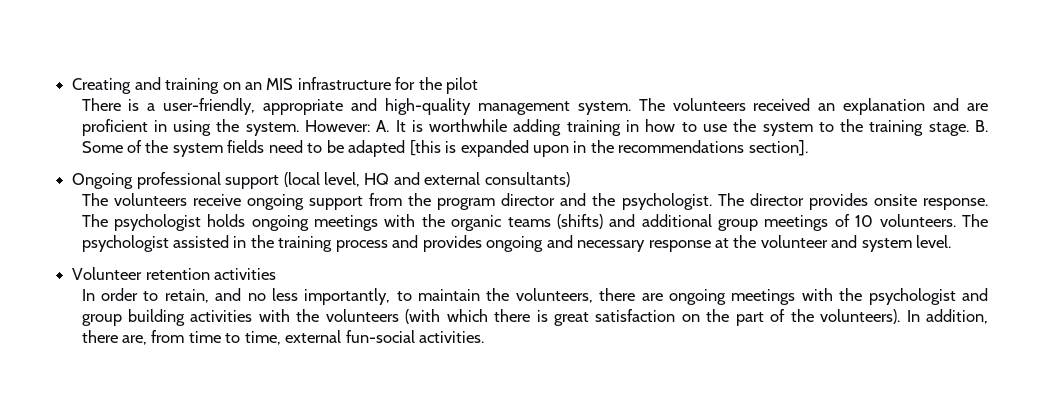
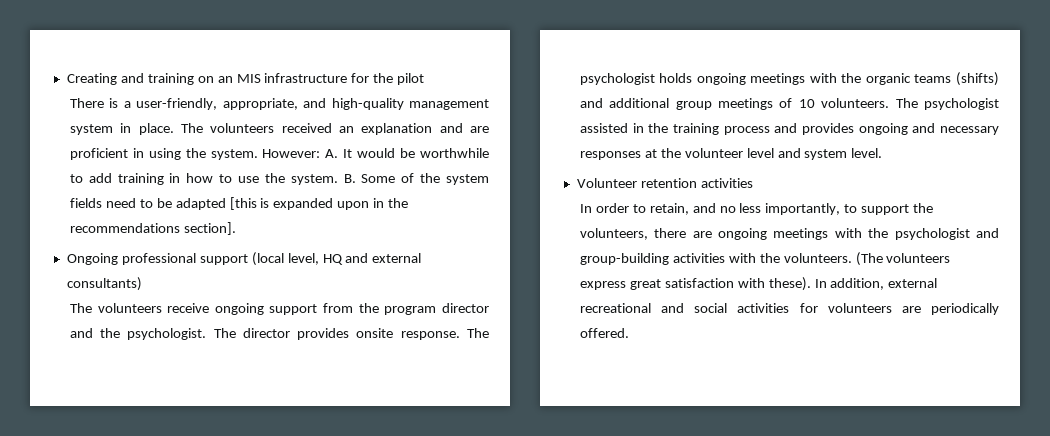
- There is a user-friendly, appropriate and high-quality management system.
+ There is a user-friendly, appropriate, and high-quality management system in place.
- However: A. It is worthwhile adding training in how to use the system to the training stage.
+ However: A. It would be worthwhile to add training in how to use the system.
- The psychologist assisted in the training process and provides ongoing and necessary response at the volunteer and system level.
+ The psychologist assisted in the training process and provides ongoing and necessary responses at the volunteer level and system level.
- In order to retain, and no less importantly, to maintain the volunteers, there are ongoing meetings with the psychologist and group building activities with the volunteers (with which there is great satisfaction on the part of the volunteers). In addition, there are, from time to time, external fun-social activities.
+ In order to retain, and no less importantly, to support the volunteers, there are ongoing meetings with the psychologist and group-building activities with the volunteers. (The volunteers express great satisfaction with these). In addition, external recreational and social activities for volunteers are periodically offered.

